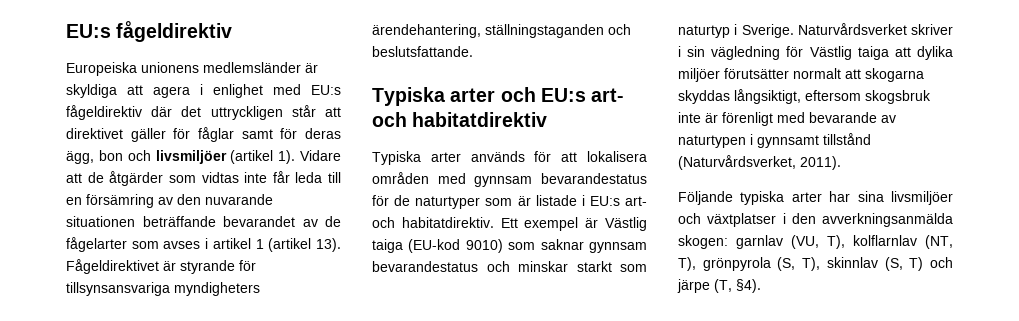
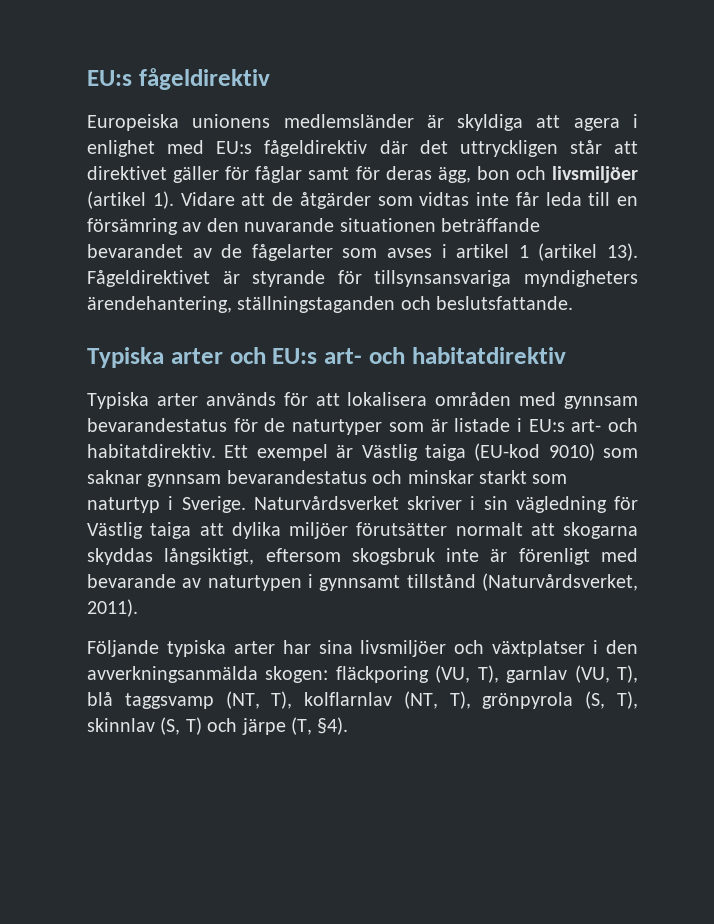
- Följande typiska arter har sina livsmiljöer och växtplatser i den avverkningsanmälda skogen: garnlav (VU, T), kolflarnlav (NT, T), grönpyrola (S, T), skinnlav (S, T) och järpe (T, §4).
+ Följande typiska arter har sina livsmiljöer och växtplatser i den avverkningsanmälda skogen: fläckporing (VU, T), garnlav (VU, T), blå taggsvamp (NT, T), kolflarnlav (NT, T), grönpyrola (S, T), skinnlav (S, T) och järpe (T, §4).

